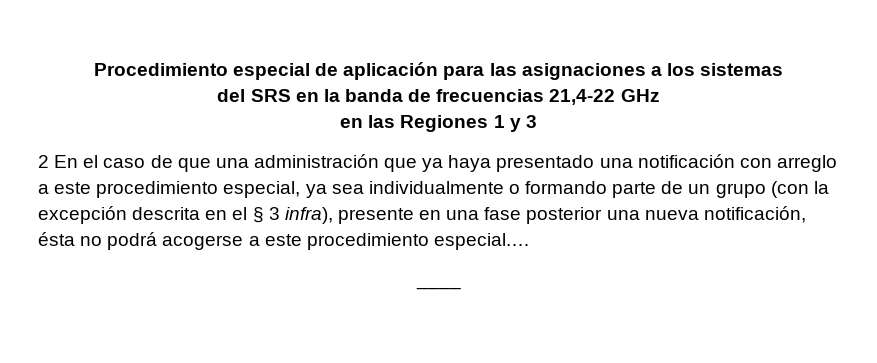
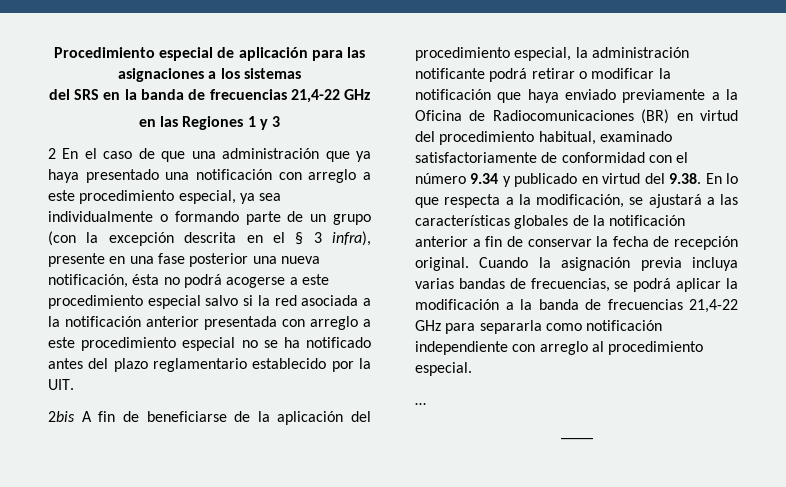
- 2 En el caso de que una administración que ya haya presentado una notificación con arreglo a este procedimiento especial, ya sea individualmente o formando parte de un grupo (con la excepción descrita en el § 3 infra), presente en una fase posterior una nueva notificación, ésta no podrá acogerse a este procedimiento especial.…
+ 2 En el caso de que una administración que ya haya presentado una notificación con arreglo a este procedimiento especial, ya sea individualmente o formando parte de un grupo (con la excepción descrita en el § 3 infra), presente en una fase posterior una nueva notificación, ésta no podrá acogerse a este procedimiento especial salvo si la red asociada a la notificación anterior presentada con arreglo a este procedimiento especial no se ha notificado antes del plazo reglamentario establecido por la UIT.
+ 2bis A fin de beneficiarse de la aplicación del procedimiento especial, la administración notificante podrá retirar o modificar la notificación que haya enviado previamente a la Oficina de Radiocomunicaciones (BR) en virtud del procedimiento habitual, examinado satisfactoriamente de conformidad con el número 9.34 y publicado en virtud del 9.38. En lo que respecta a la modificación, se ajustará a las características globales de la notificación anterior a fin de conservar la fecha de recepción original. Cuando la asignación previa incluya varias bandas de frecuencias, se podrá aplicar la modificación a la banda de frecuencias 21,4-22 GHz para separarla como notificación independiente con arreglo al procedimiento especial.
+ …

